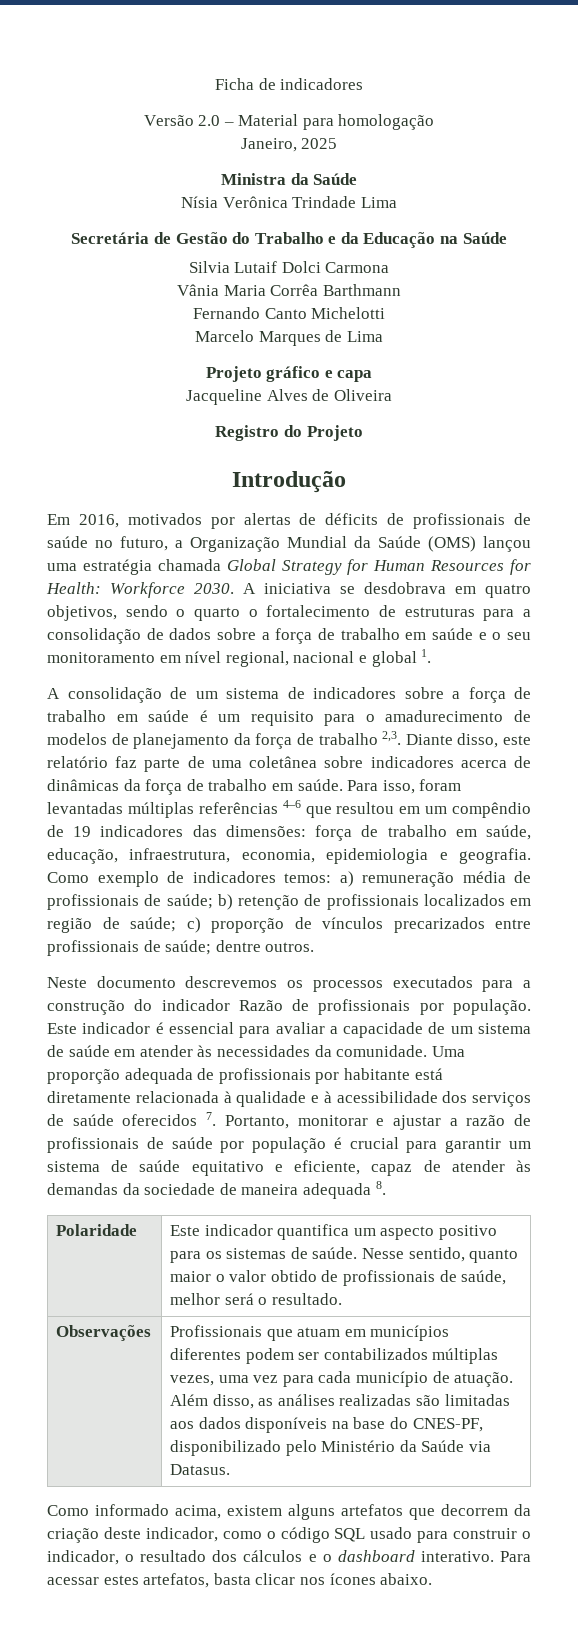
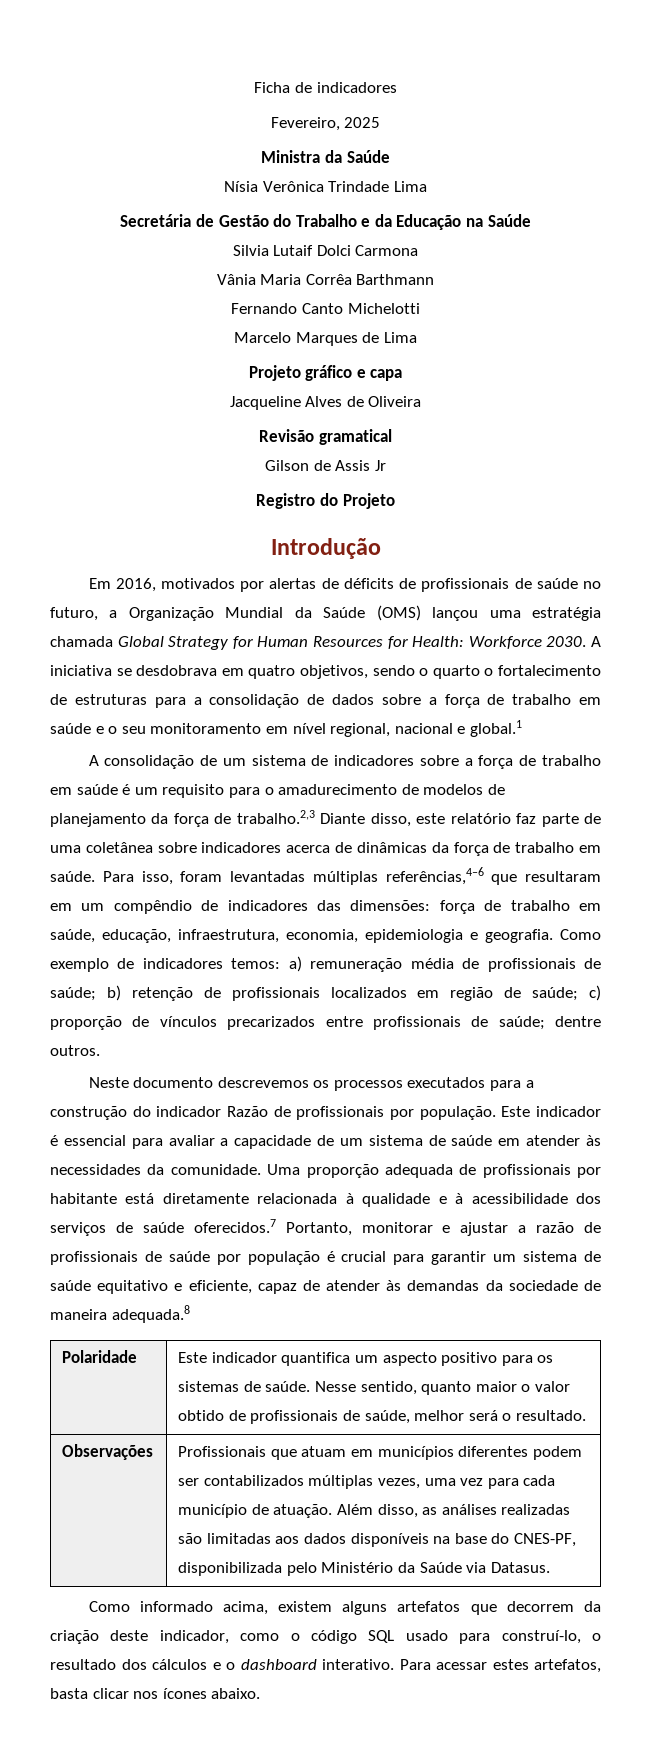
- Versão 2.0 – Material para homologação
- Janeiro, 2025
+ Fevereiro, 2025
+ Revisão gramatical
+ Gilson de Assis Jr
- A iniciativa se desdobrava em quatro objetivos, sendo o quarto o fortalecimento de estruturas para a consolidação de dados sobre a força de trabalho em saúde e o seu monitoramento em nível regional, nacional e global 1.
+ A iniciativa se desdobrava em quatro objetivos, sendo o quarto o fortalecimento de estruturas para a consolidação de dados sobre a força de trabalho em saúde e o seu monitoramento em nível regional, nacional e global.1
- A consolidação de um sistema de indicadores sobre a força de trabalho em saúde é um requisito para o amadurecimento de modelos de planejamento da força de trabalho 2,3. Diante disso, este relatório faz parte de uma coletânea sobre indicadores acerca de dinâmicas da força de trabalho em saúde.
+ A consolidação de um sistema de indicadores sobre a força de trabalho em saúde é um requisito para o amadurecimento de modelos de planejamento da força de trabalho.2,3 Diante disso, este relatório faz parte de uma coletânea sobre indicadores acerca de dinâmicas da força de trabalho em saúde.
- Para isso, foram levantadas múltiplas referências 4–6 que resultou em um compêndio de 19 indicadores das dimensões: força de trabalho em saúde, educação, infraestrutura, economia, epidemiologia e geografia.
+ Para isso, foram levantadas múltiplas referências,4–6 que resultaram em um compêndio de indicadores das dimensões: força de trabalho em saúde, educação, infraestrutura, economia, epidemiologia e geografia.
- Uma proporção adequada de profissionais por habitante está diretamente relacionada à qualidade e à acessibilidade dos serviços de saúde oferecidos 7. Portanto, monitorar e ajustar a razão de profissionais de saúde por população é crucial para garantir um sistema de saúde equitativo e eficiente, capaz de atender às demandas da sociedade de maneira adequada 8.
+ Uma proporção adequada de profissionais por habitante está diretamente relacionada à qualidade e à acessibilidade dos serviços de saúde oferecidos.7 Portanto, monitorar e ajustar a razão de profissionais de saúde por população é crucial para garantir um sistema de saúde equitativo e eficiente, capaz de atender às demandas da sociedade de maneira adequada.8
- Observações | Profissionais que atuam em municípios diferentes podem ser contabilizados múltiplas vezes, uma vez para cada município de atuação. Além disso, as análises realizadas são limitadas aos dados disponíveis na base do CNES-PF, disponibilizado pelo Ministério da Saúde via Datasus.
+ Observações | Profissionais que atuam em municípios diferentes podem ser contabilizados múltiplas vezes, uma vez para cada município de atuação. Além disso, as análises realizadas são limitadas aos dados disponíveis na base do CNES-PF, disponibilizada pelo Ministério da Saúde via Datasus.
- Como informado acima, existem alguns artefatos que decorrem da criação deste indicador, como o código SQL usado para construir o indicador, o resultado dos cálculos e o dashboard interativo.
+ Como informado acima, existem alguns artefatos que decorrem da criação deste indicador, como o código SQL usado para construí-lo, o resultado dos cálculos e o dashboard interativo.

